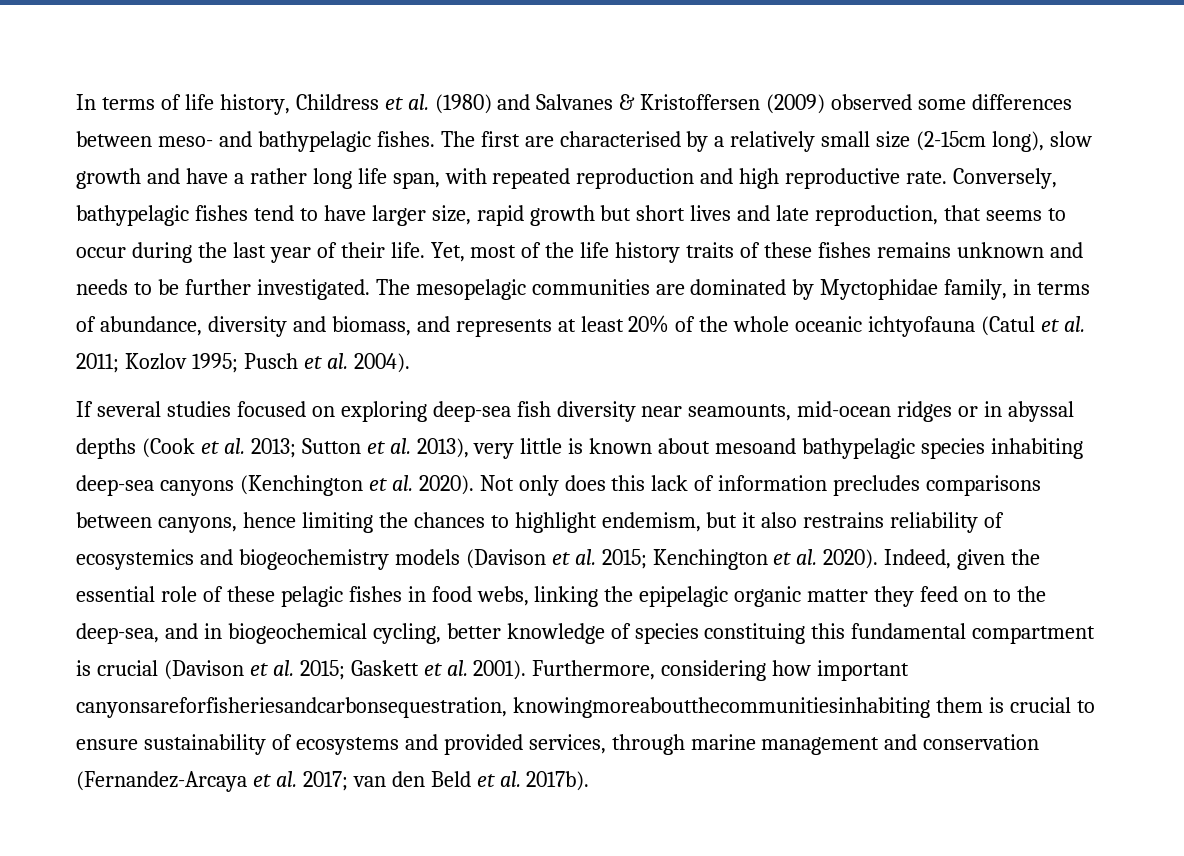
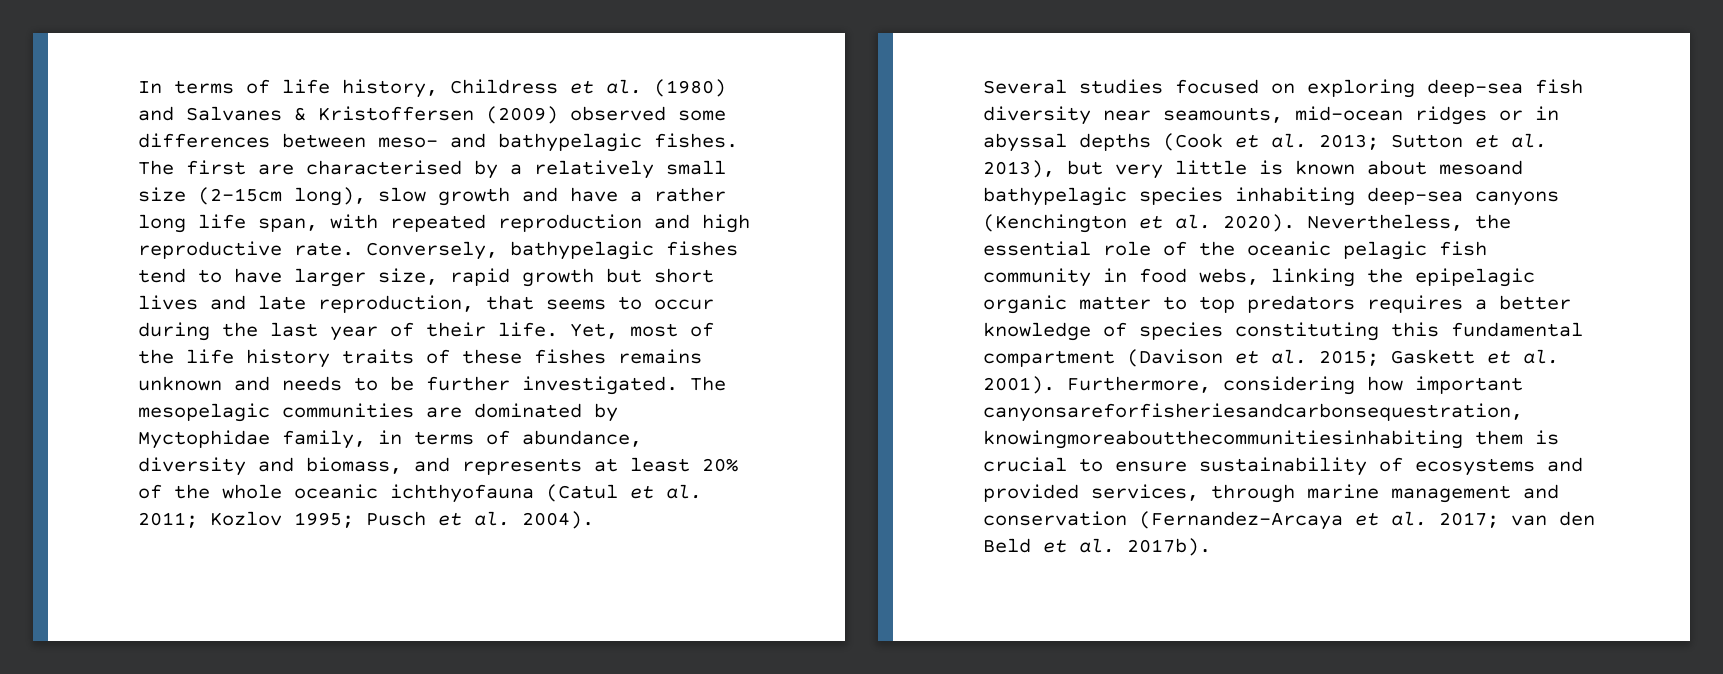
- The mesopelagic communities are dominated by Myctophidae family, in terms of abundance, diversity and biomass, and represents at least 20% of the whole oceanic ichtyofauna (Catul et al. 2011; Kozlov 1995; Pusch et al. 2004).
+ The mesopelagic communities are dominated by Myctophidae family, in terms of abundance, diversity and biomass, and represents at least 20% of the whole oceanic ichthyofauna (Catul et al. 2011; Kozlov 1995; Pusch et al. 2004).
- If several studies focused on exploring deep-sea fish diversity near seamounts, mid-ocean ridges or in abyssal depths (Cook et al. 2013; Sutton et al. 2013), very little is known about mesoand bathypelagic species inhabiting deep-sea canyons (Kenchington et al. 2020).
+ Several studies focused on exploring deep-sea fish diversity near seamounts, mid-ocean ridges or in abyssal depths (Cook et al. 2013; Sutton et al. 2013), but very little is known about mesoand bathypelagic species inhabiting deep-sea canyons (Kenchington et al. 2020).
- Not only does this lack of information precludes comparisons between canyons, hence limiting the chances to highlight endemism, but it also restrains reliability of ecosystemics and biogeochemistry models (Davison et al. 2015; Kenchington et al. 2020). Indeed, given the essential role of these pelagic fishes in food webs, linking the epipelagic organic matter they feed on to the deep-sea, and in biogeochemical cycling, better knowledge of species constituing this fundamental compartment is crucial (Davison et al. 2015; Gaskett et al. 2001).
+ Nevertheless, the essential role of the oceanic pelagic fish community in food webs, linking the epipelagic organic matter to top predators requires a better knowledge of species constituting this fundamental compartment (Davison et al. 2015; Gaskett et al. 2001).

